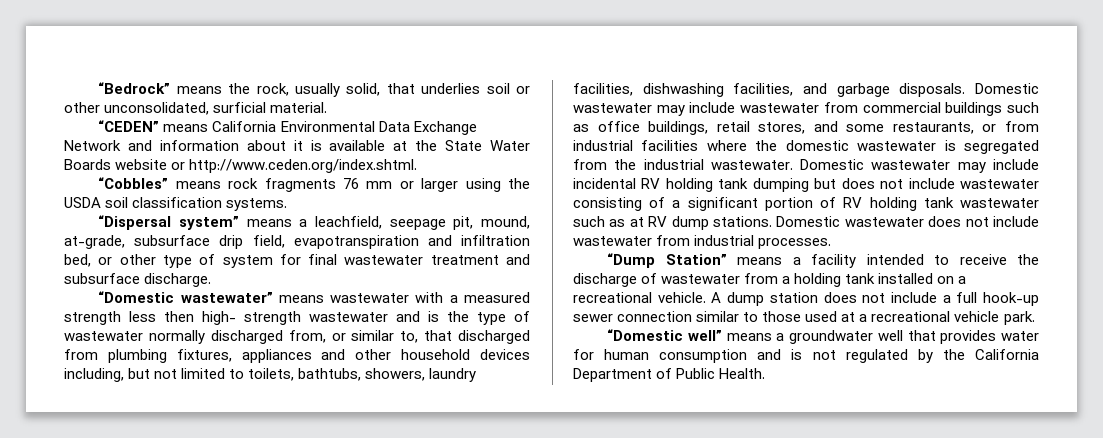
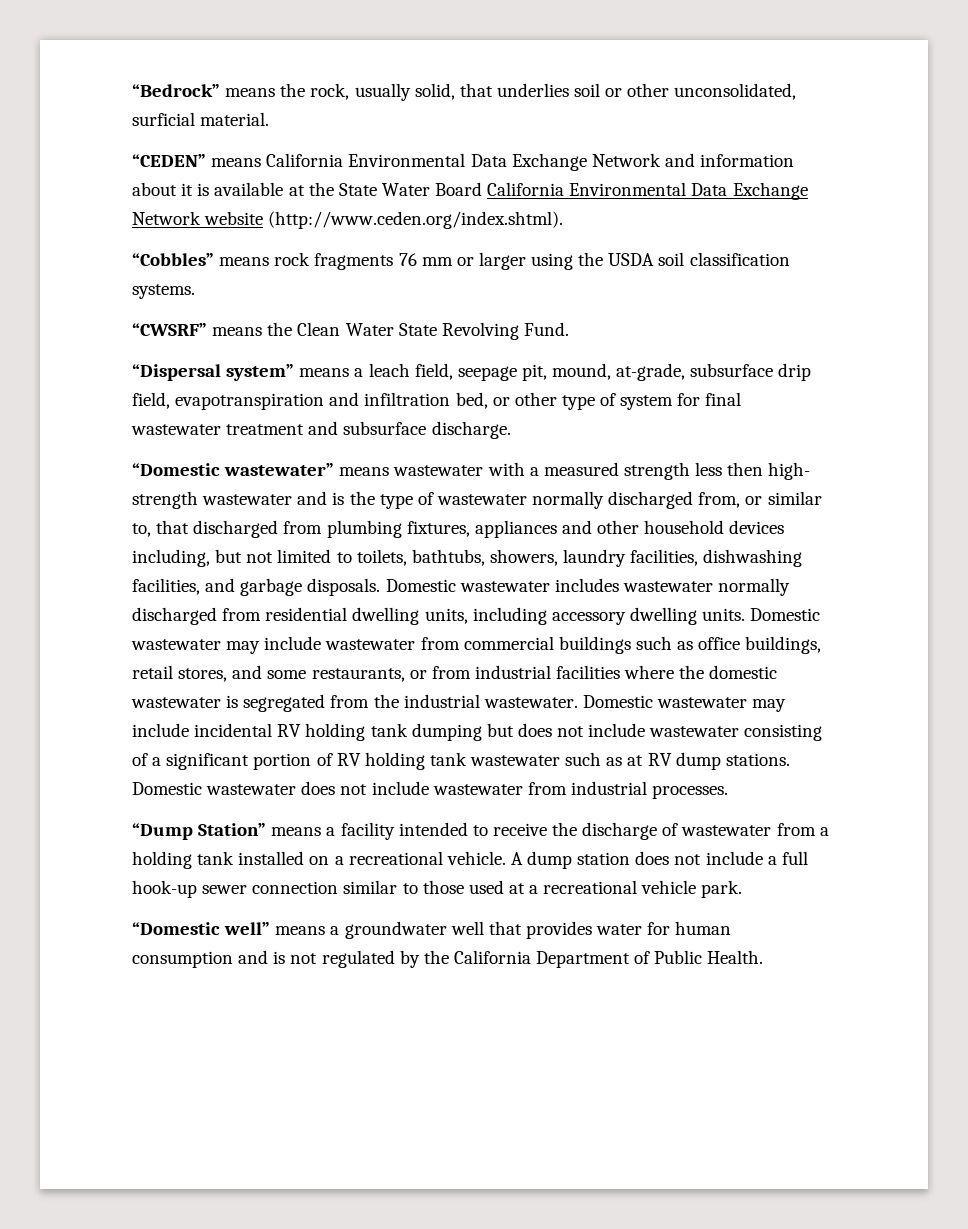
- “CEDEN” means California Environmental Data Exchange Network and information about it is available at the State Water Boards website or http://www.ceden.org/index.shtml.
+ “CEDEN” means California Environmental Data Exchange Network and information about it is available at the State Water Board California Environmental Data Exchange Network website (http://www.ceden.org/index.shtml).
+ “CWSRF” means the Clean Water State Revolving Fund.
- “Dispersal system” means a leachfield, seepage pit, mound, at-grade, subsurface drip field, evapotranspiration and infiltration bed, or other type of system for final wastewater treatment and subsurface discharge.
+ “Dispersal system” means a leach field, seepage pit, mound, at-grade, subsurface drip field, evapotranspiration and infiltration bed, or other type of system for final wastewater treatment and subsurface discharge.
- Domestic wastewater may include wastewater from commercial buildings such as office buildings, retail stores, and some restaurants, or from industrial facilities where the domestic wastewater is segregated from the industrial wastewater.
+ Domestic wastewater includes wastewater normally discharged from residential dwelling units, including accessory dwelling units. Domestic wastewater may include wastewater from commercial buildings such as office buildings, retail stores, and some restaurants, or from industrial facilities where the domestic wastewater is segregated from the industrial wastewater.

